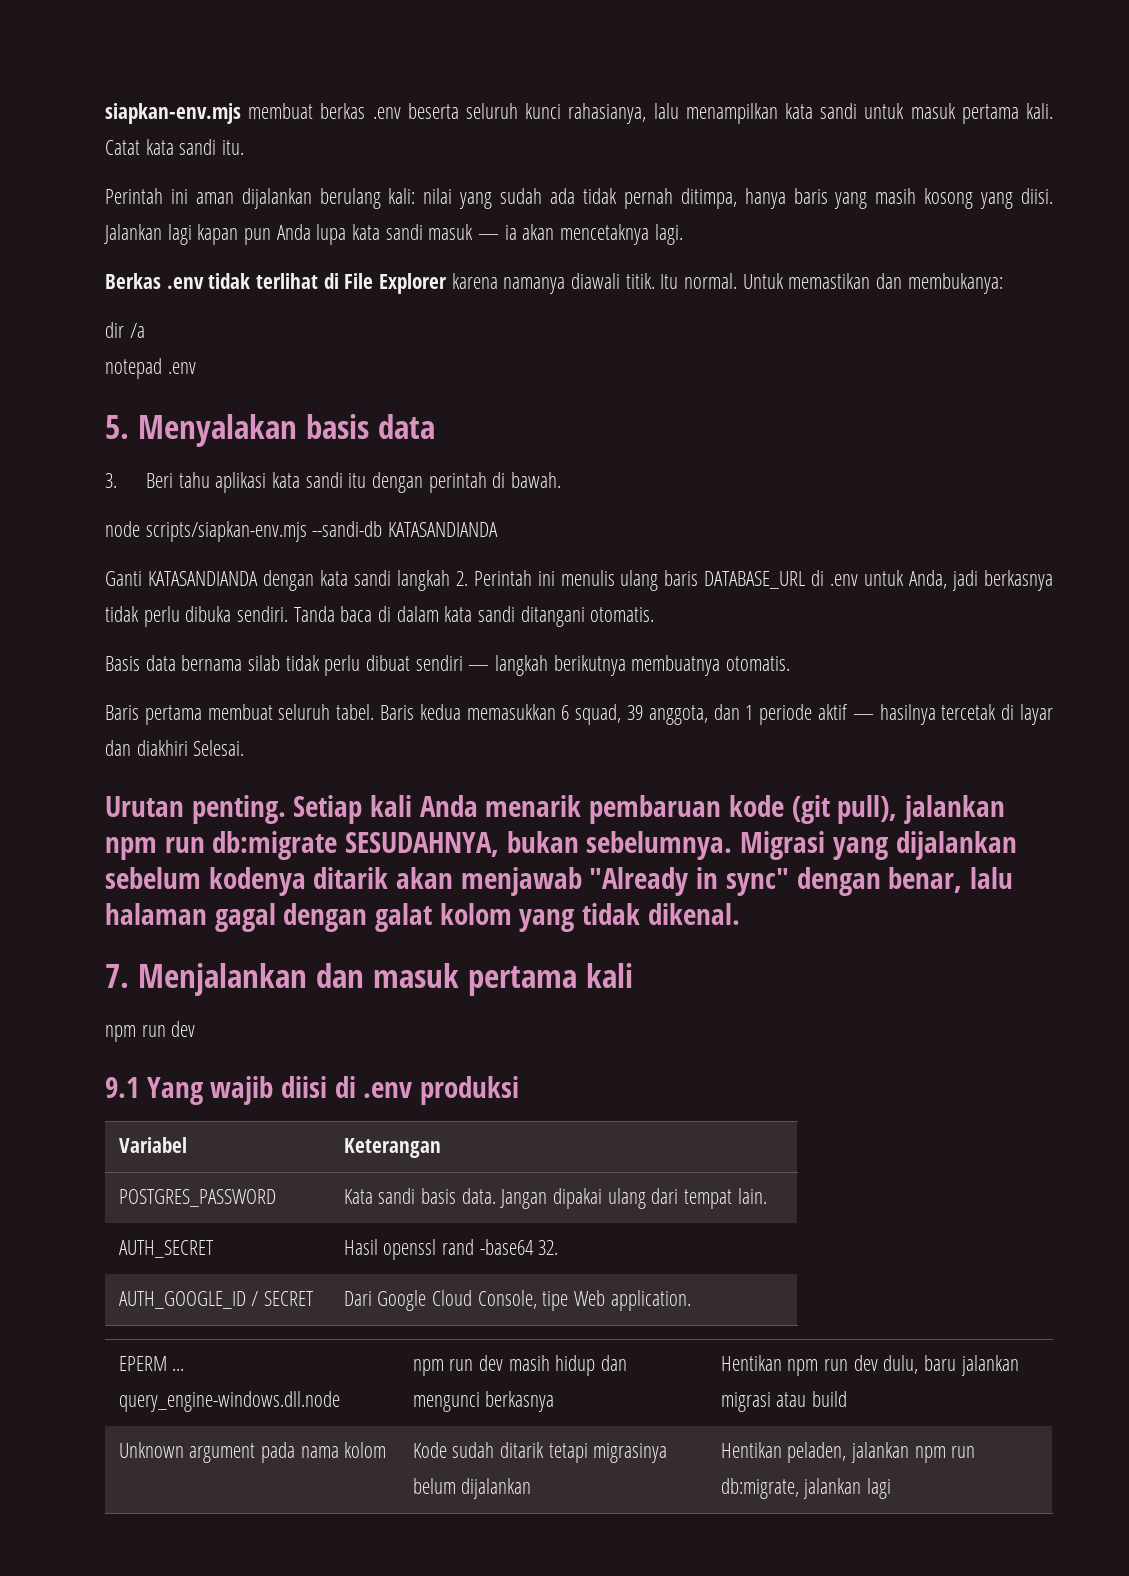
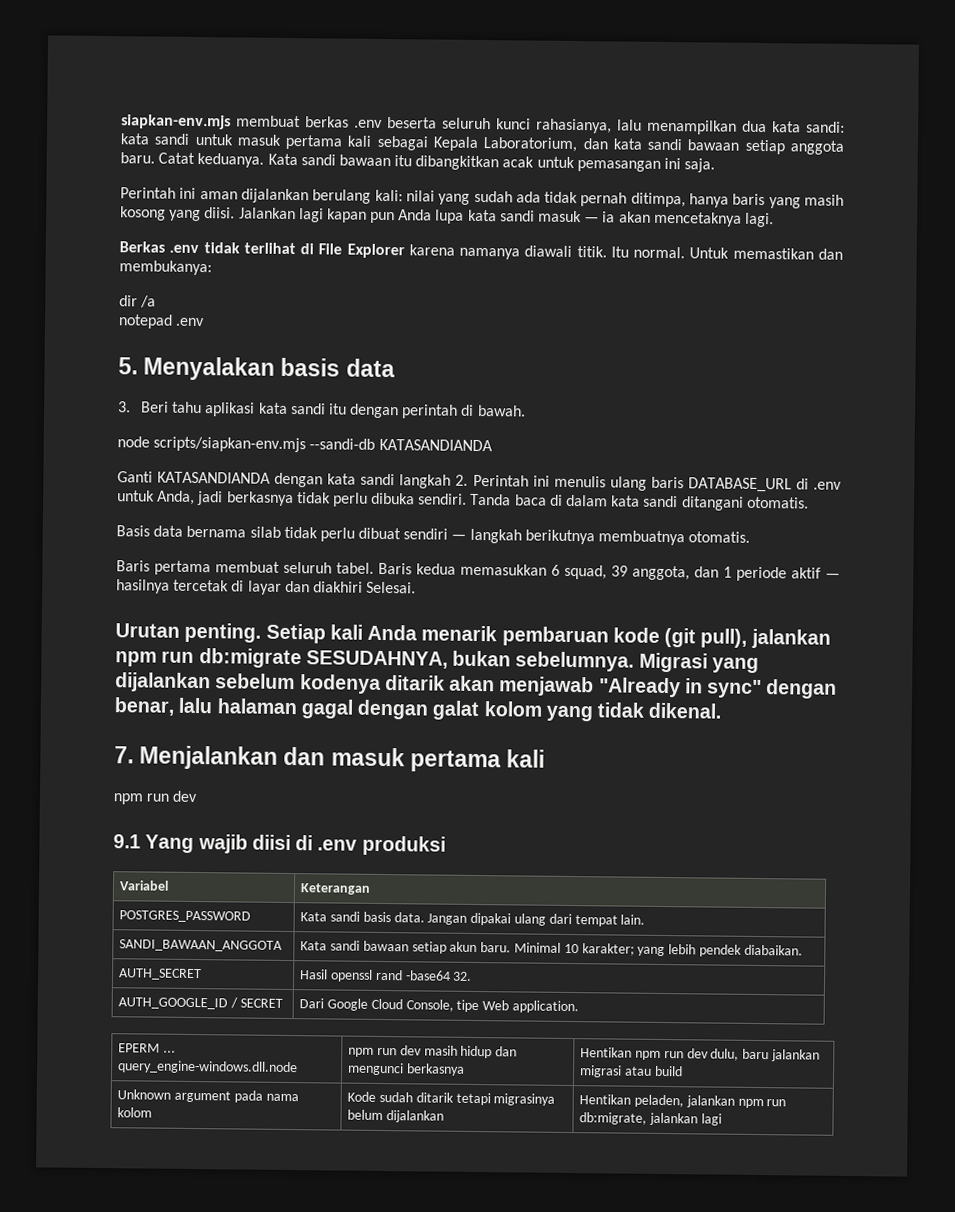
- siapkan-env.mjs membuat berkas .env beserta seluruh kunci rahasianya, lalu menampilkan kata sandi untuk masuk pertama kali. Catat kata sandi itu.
+ siapkan-env.mjs membuat berkas .env beserta seluruh kunci rahasianya, lalu menampilkan dua kata sandi: kata sandi untuk masuk pertama kali sebagai Kepala Laboratorium, dan kata sandi bawaan setiap anggota baru. Catat keduanya. Kata sandi bawaan itu dibangkitkan acak untuk pemasangan ini saja.
+ SANDI_BAWAAN_ANGGOTA | Kata sandi bawaan setiap akun baru. Minimal 10 karakter; yang lebih pendek diabaikan.

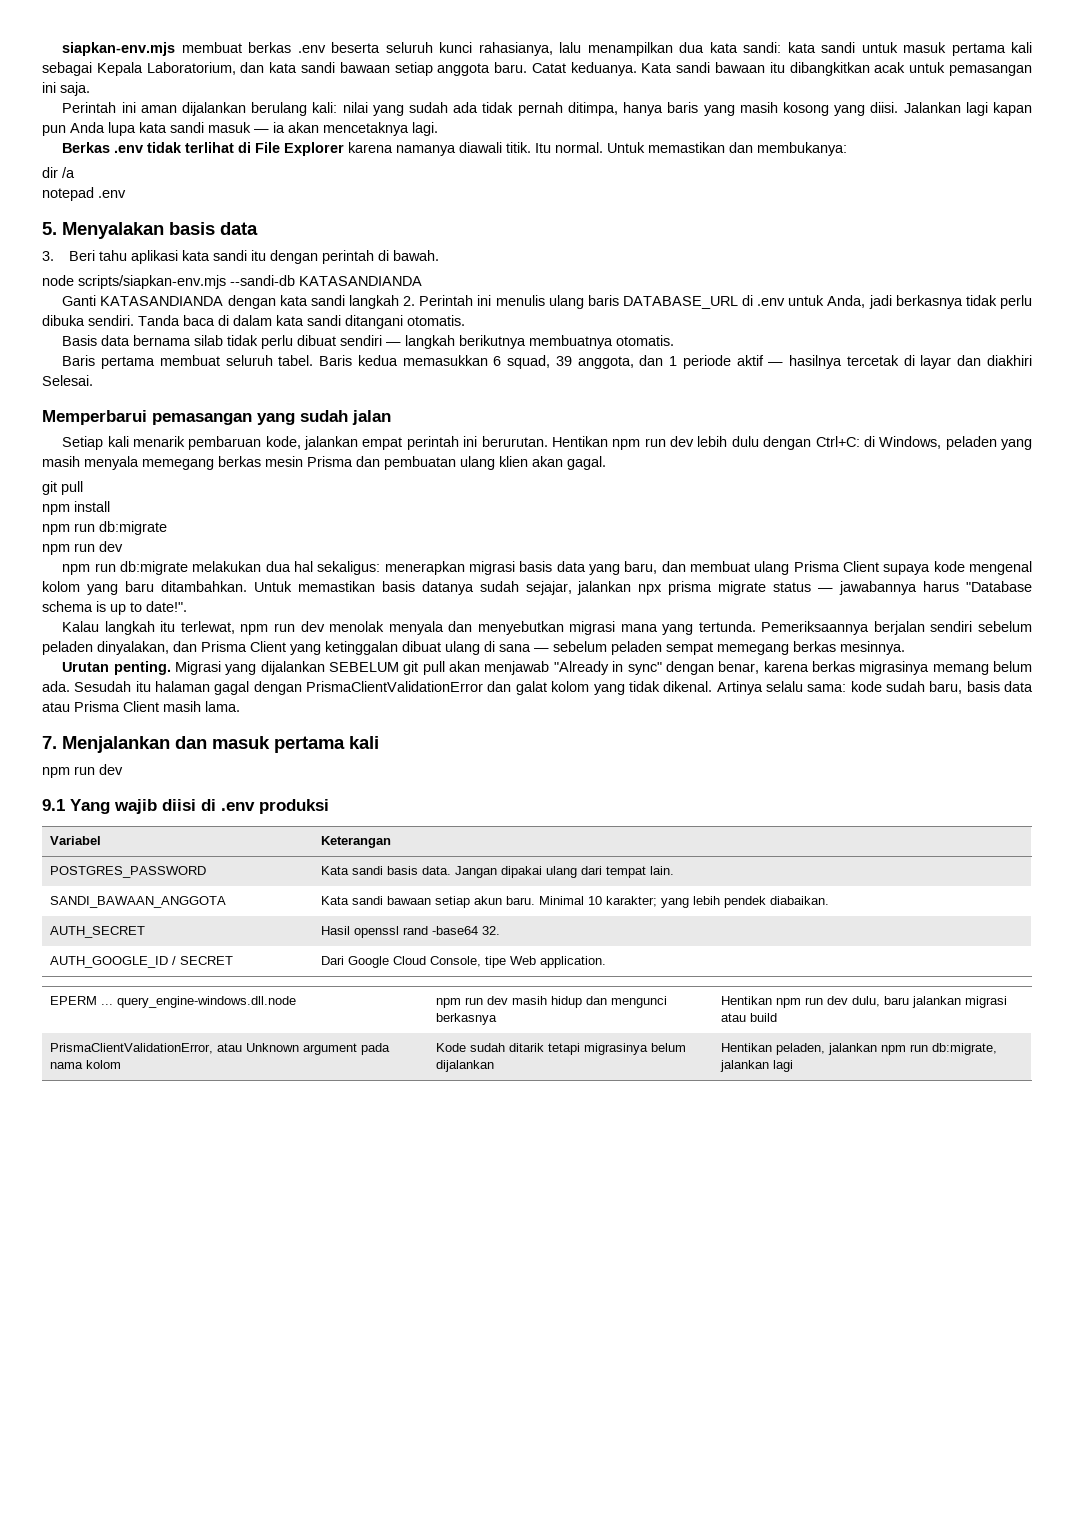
- Urutan penting. Setiap kali Anda menarik pembaruan kode (git pull), jalankan npm run db:migrate SESUDAHNYA, bukan sebelumnya. Migrasi yang dijalankan sebelum kodenya ditarik akan menjawab "Already in sync" dengan benar, lalu halaman gagal dengan galat kolom yang tidak dikenal.
+ Memperbarui pemasangan yang sudah jalan
+ Setiap kali menarik pembaruan kode, jalankan empat perintah ini berurutan. Hentikan npm run dev lebih dulu dengan Ctrl+C: di Windows, peladen yang masih menyala memegang berkas mesin Prisma dan pembuatan ulang klien akan gagal.
+ git pull
+ npm install
+ npm run db:migrate
+ npm run dev
+ npm run db:migrate melakukan dua hal sekaligus: menerapkan migrasi basis data yang baru, dan membuat ulang Prisma Client supaya kode mengenal kolom yang baru ditambahkan. Untuk memastikan basis datanya sudah sejajar, jalankan npx prisma migrate status — jawabannya harus "Database schema is up to date!".
+ Kalau langkah itu terlewat, npm run dev menolak menyala dan menyebutkan migrasi mana yang tertunda. Pemeriksaannya berjalan sendiri sebelum peladen dinyalakan, dan Prisma Client yang ketinggalan dibuat ulang di sana — sebelum peladen sempat memegang berkas mesinnya.
+ Urutan penting. Migrasi yang dijalankan SEBELUM git pull akan menjawab "Already in sync" dengan benar, karena berkas migrasinya memang belum ada. Sesudah itu halaman gagal dengan PrismaClientValidationError dan galat kolom yang tidak dikenal. Artinya selalu sama: kode sudah baru, basis data atau Prisma Client masih lama.
- Unknown argument pada nama kolom | Kode sudah ditarik tetapi migrasinya belum dijalankan | Hentikan peladen, jalankan npm run db:migrate, jalankan lagi
+ PrismaClientValidationError, atau Unknown argument pada nama kolom | Kode sudah ditarik tetapi migrasinya belum dijalankan | Hentikan peladen, jalankan npm run db:migrate, jalankan lagi

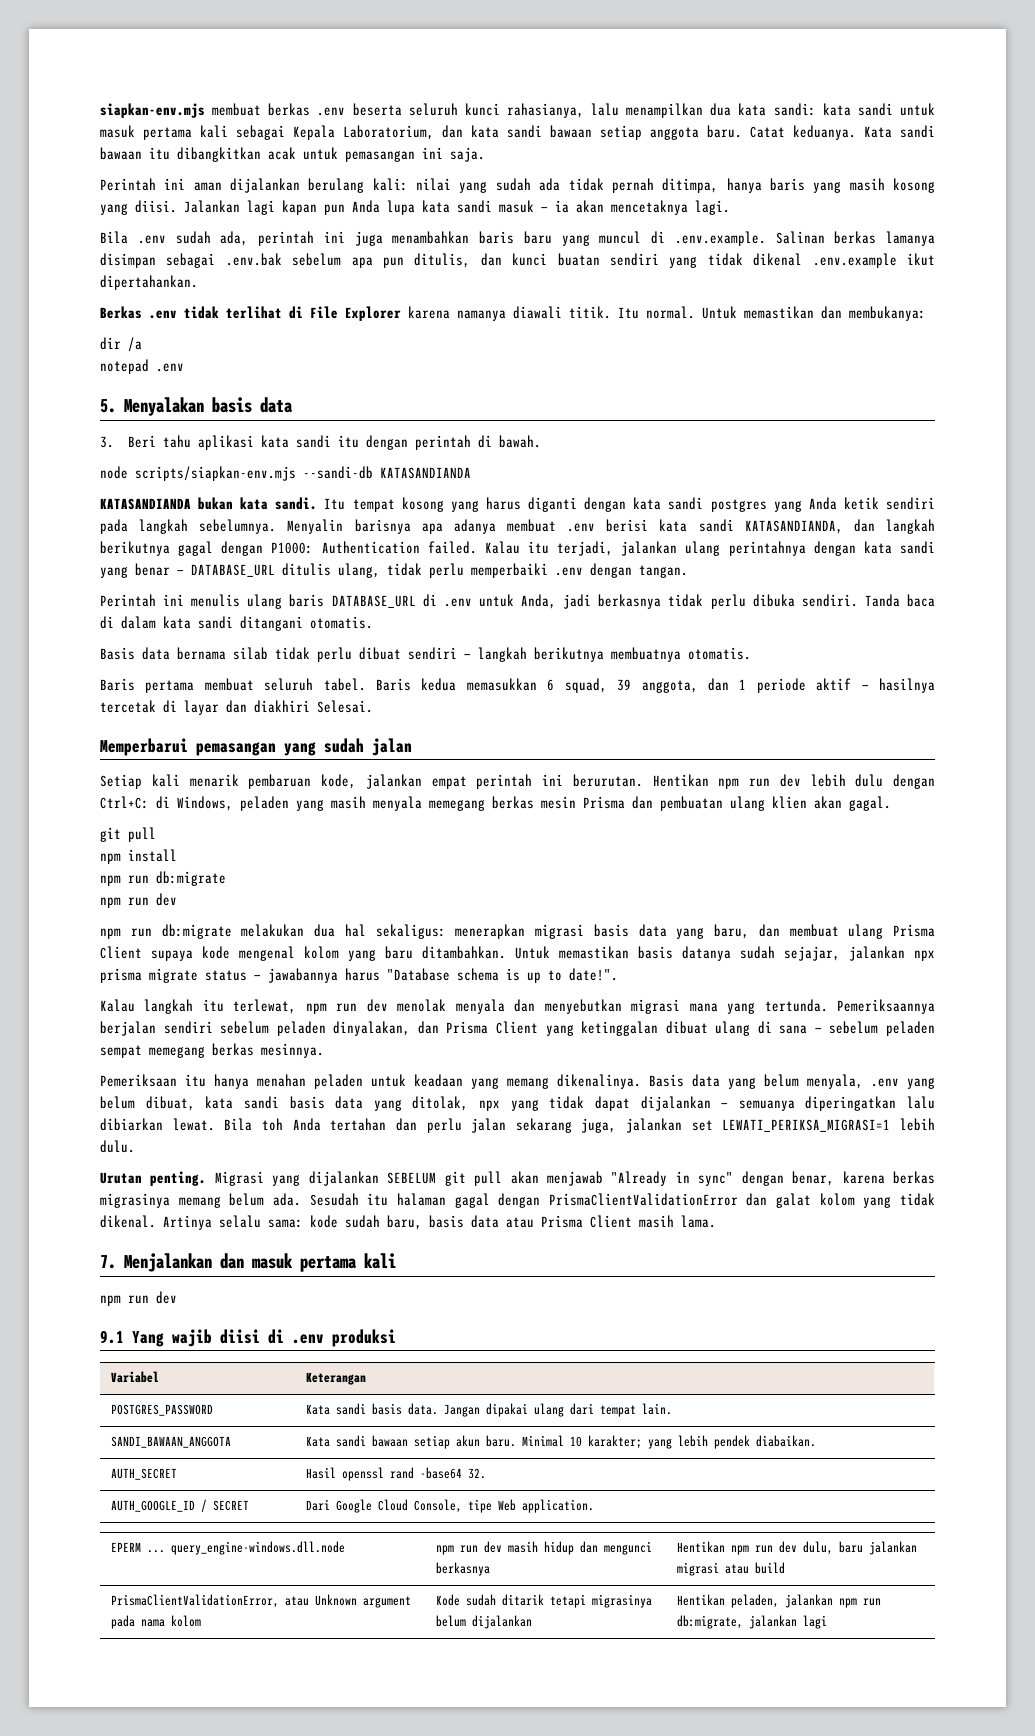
+ Bila .env sudah ada, perintah ini juga menambahkan baris baru yang muncul di .env.example. Salinan berkas lamanya disimpan sebagai .env.bak sebelum apa pun ditulis, dan kunci buatan sendiri yang tidak dikenal .env.example ikut dipertahankan.
- Ganti KATASANDIANDA dengan kata sandi langkah 2. Perintah ini menulis ulang baris DATABASE_URL di .env untuk Anda, jadi berkasnya tidak perlu dibuka sendiri.
+ KATASANDIANDA bukan kata sandi. Itu tempat kosong yang harus diganti dengan kata sandi postgres yang Anda ketik sendiri pada langkah sebelumnya. Menyalin barisnya apa adanya membuat .env berisi kata sandi KATASANDIANDA, dan langkah berikutnya gagal dengan P1000: Authentication failed. Kalau itu terjadi, jalankan ulang perintahnya dengan kata sandi yang benar — DATABASE_URL ditulis ulang, tidak perlu memperbaiki .env dengan tangan.
+ Perintah ini menulis ulang baris DATABASE_URL di .env untuk Anda, jadi berkasnya tidak perlu dibuka sendiri.
+ Pemeriksaan itu hanya menahan peladen untuk keadaan yang memang dikenalinya. Basis data yang belum menyala, .env yang belum dibuat, kata sandi basis data yang ditolak, npx yang tidak dapat dijalankan — semuanya diperingatkan lalu dibiarkan lewat. Bila toh Anda tertahan dan perlu jalan sekarang juga, jalankan set LEWATI_PERIKSA_MIGRASI=1 lebih dulu.

